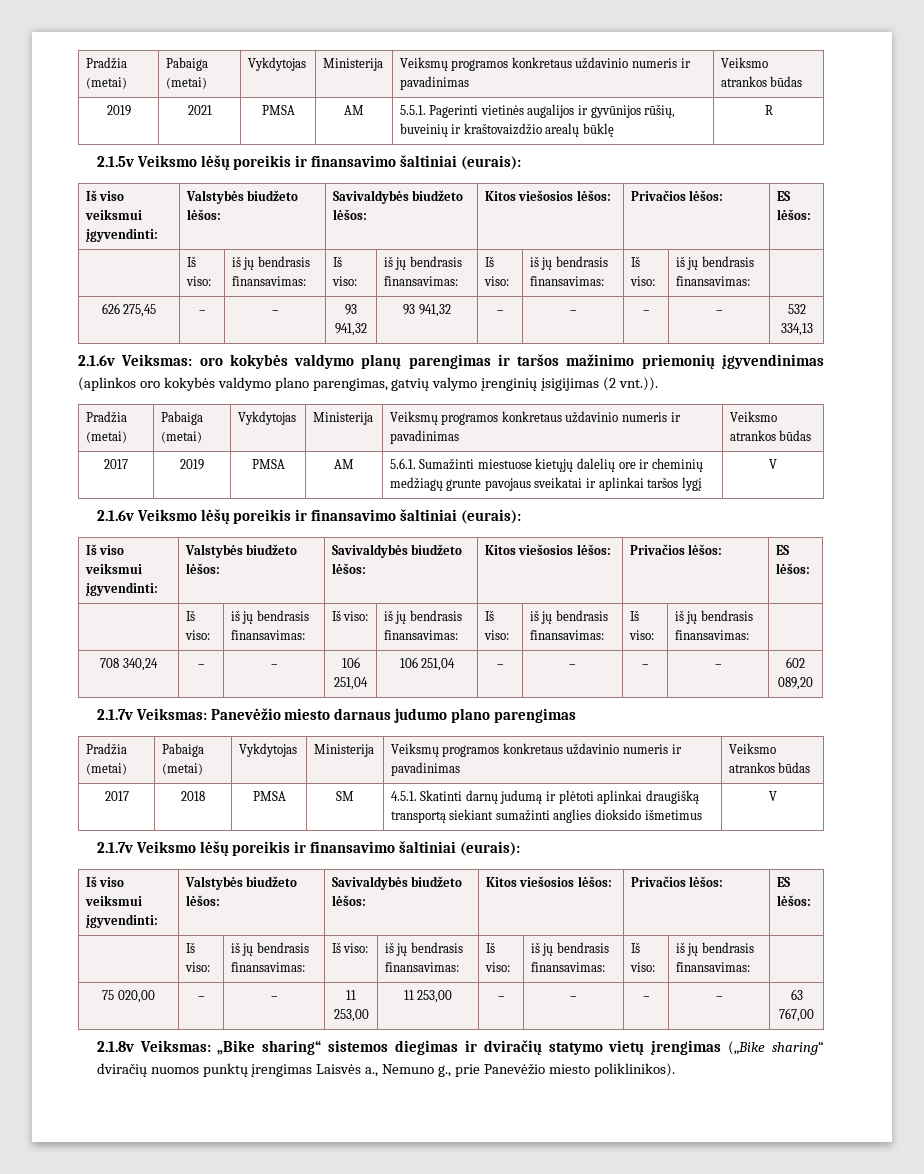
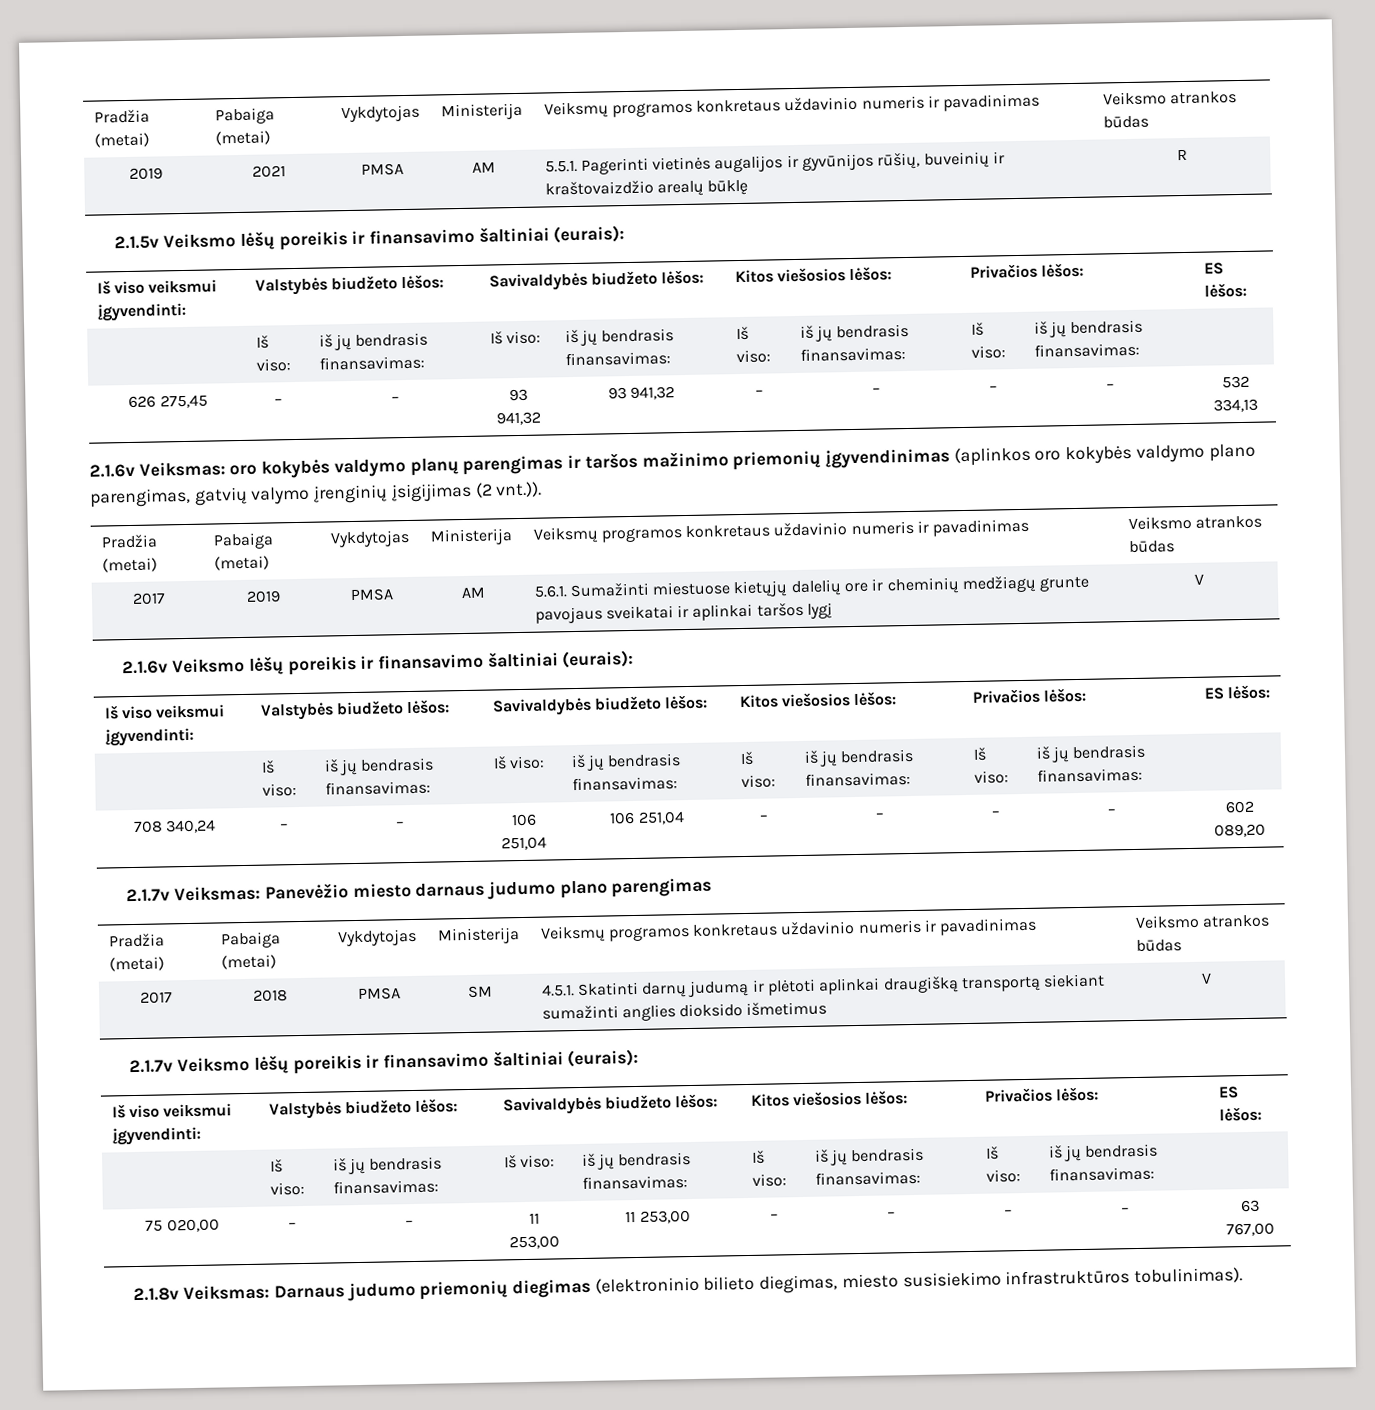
- 2.1.8v Veiksmas: „Bike sharing“ sistemos diegimas ir dviračių statymo vietų įrengimas („Bike sharing“ dviračių nuomos punktų įrengimas Laisvės a., Nemuno g., prie Panevėžio miesto poliklinikos).
+ 2.1.8v Veiksmas: Darnaus judumo priemonių diegimas (elektroninio bilieto diegimas, miesto susisiekimo infrastruktūros tobulinimas).

